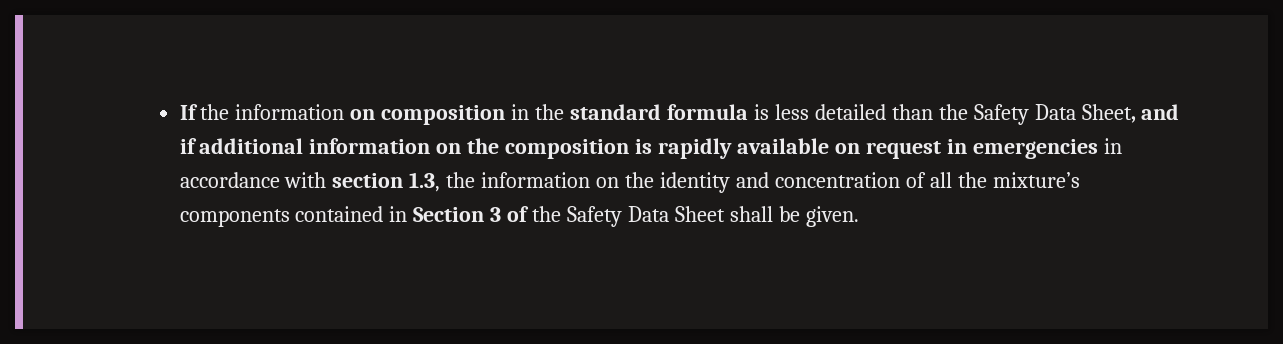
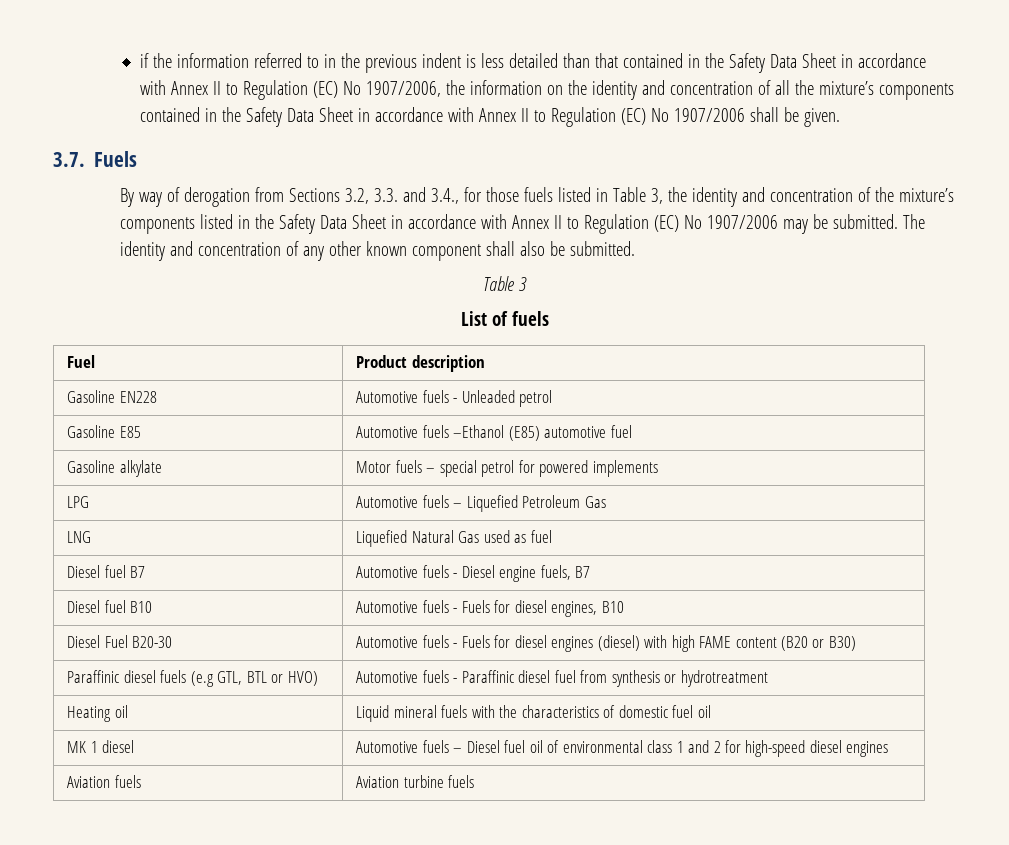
- If the information on composition in the standard formula is less detailed than the Safety Data Sheet, and if additional information on the composition is rapidly available on request in emergencies in accordance with section 1.3, the information on the identity and concentration of all the mixture’s components contained in Section 3 of the Safety Data Sheet shall be given.
+ if the information referred to in the previous indent is less detailed than that contained in the Safety Data Sheet in accordance with Annex II to Regulation (EC) No 1907/2006, the information on the identity and concentration of all the mixture’s components contained in the Safety Data Sheet in accordance with Annex II to Regulation (EC) No 1907/2006 shall be given.
+ 3.7. Fuels
+ By way of derogation from Sections 3.2, 3.3. and 3.4., for those fuels listed in Table 3, the identity and concentration of the mixture’s components listed in the Safety Data Sheet in accordance with Annex II to Regulation (EC) No 1907/2006 may be submitted. The identity and concentration of any other known component shall also be submitted.
+ Table 3
+ List of fuels
+ Fuel | Product description
+ Gasoline EN228 | Automotive fuels - Unleaded petrol
+ Gasoline E85 | Automotive fuels –Ethanol (E85) automotive fuel
+ Gasoline alkylate | Motor fuels – special petrol for powered implements
+ LPG | Automotive fuels – Liquefied Petroleum Gas
+ LNG | Liquefied Natural Gas used as fuel
+ Diesel fuel B7 | Automotive fuels - Diesel engine fuels, B7
+ Diesel fuel B10 | Automotive fuels - Fuels for diesel engines, B10
+ Diesel Fuel B20-30 | Automotive fuels - Fuels for diesel engines (diesel) with high FAME content (B20 or B30)
+ Paraffinic diesel fuels (e.g GTL, BTL or HVO) | Automotive fuels - Paraffinic diesel fuel from synthesis or hydrotreatment
+ Heating oil | Liquid mineral fuels with the characteristics of domestic fuel oil
+ MK 1 diesel | Automotive fuels – Diesel fuel oil of environmental class 1 and 2 for high-speed diesel engines
+ Aviation fuels | Aviation turbine fuels

